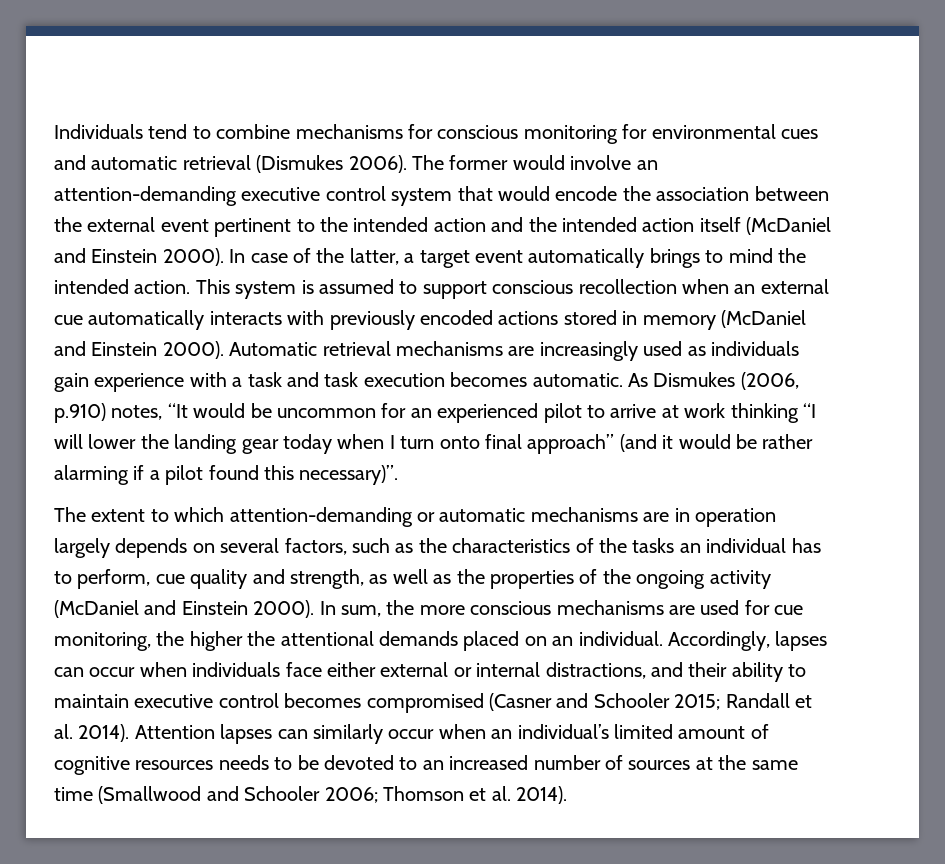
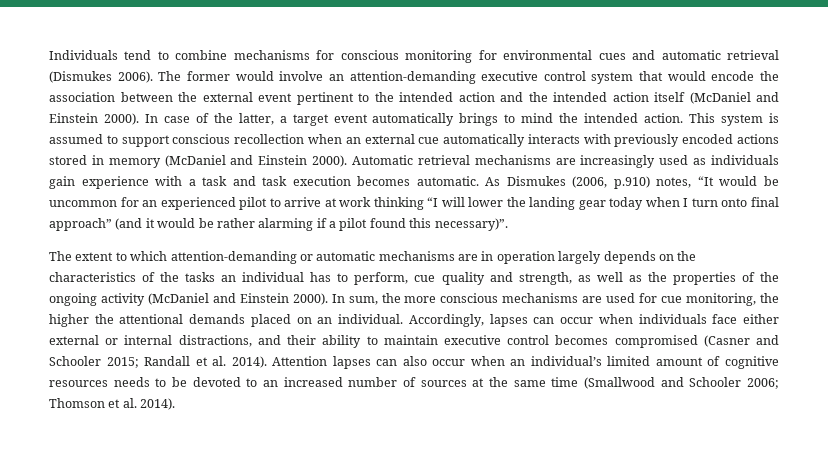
- The extent to which attention-demanding or automatic mechanisms are in operation largely depends on several factors, such as the characteristics of the tasks an individual has to perform, cue quality and strength, as well as the properties of the ongoing activity (McDaniel and Einstein 2000).
+ The extent to which attention-demanding or automatic mechanisms are in operation largely depends on the characteristics of the tasks an individual has to perform, cue quality and strength, as well as the properties of the ongoing activity (McDaniel and Einstein 2000).
- Attention lapses can similarly occur when an individual’s limited amount of cognitive resources needs to be devoted to an increased number of sources at the same time (Smallwood and Schooler 2006; Thomson et al. 2014).
+ Attention lapses can also occur when an individual’s limited amount of cognitive resources needs to be devoted to an increased number of sources at the same time (Smallwood and Schooler 2006; Thomson et al. 2014).

